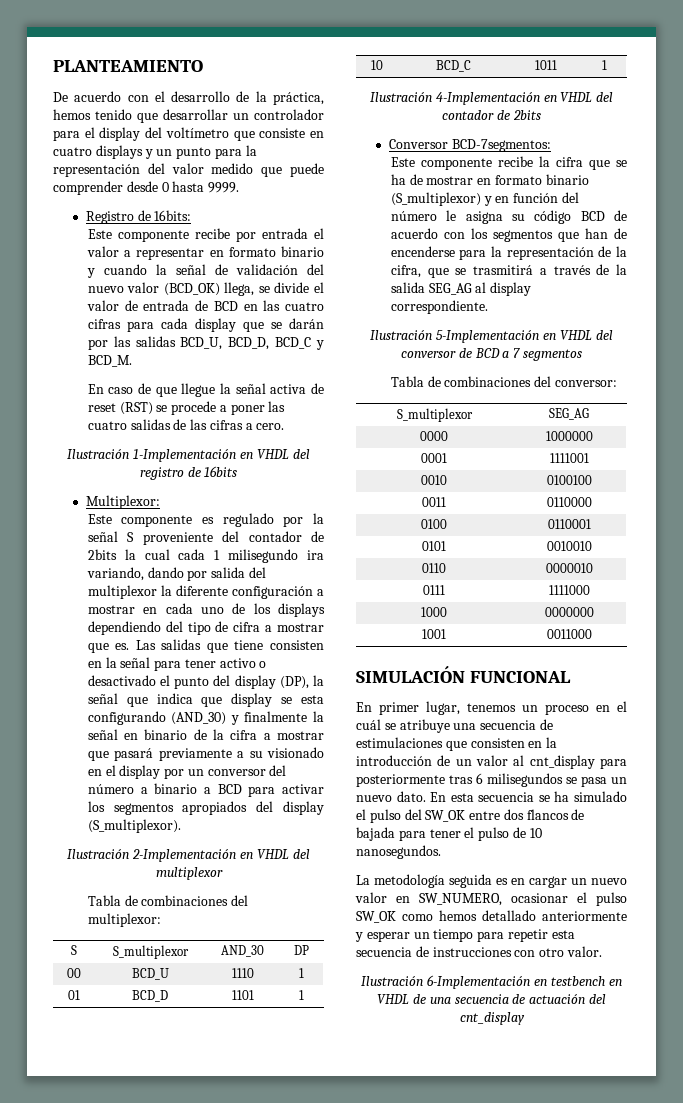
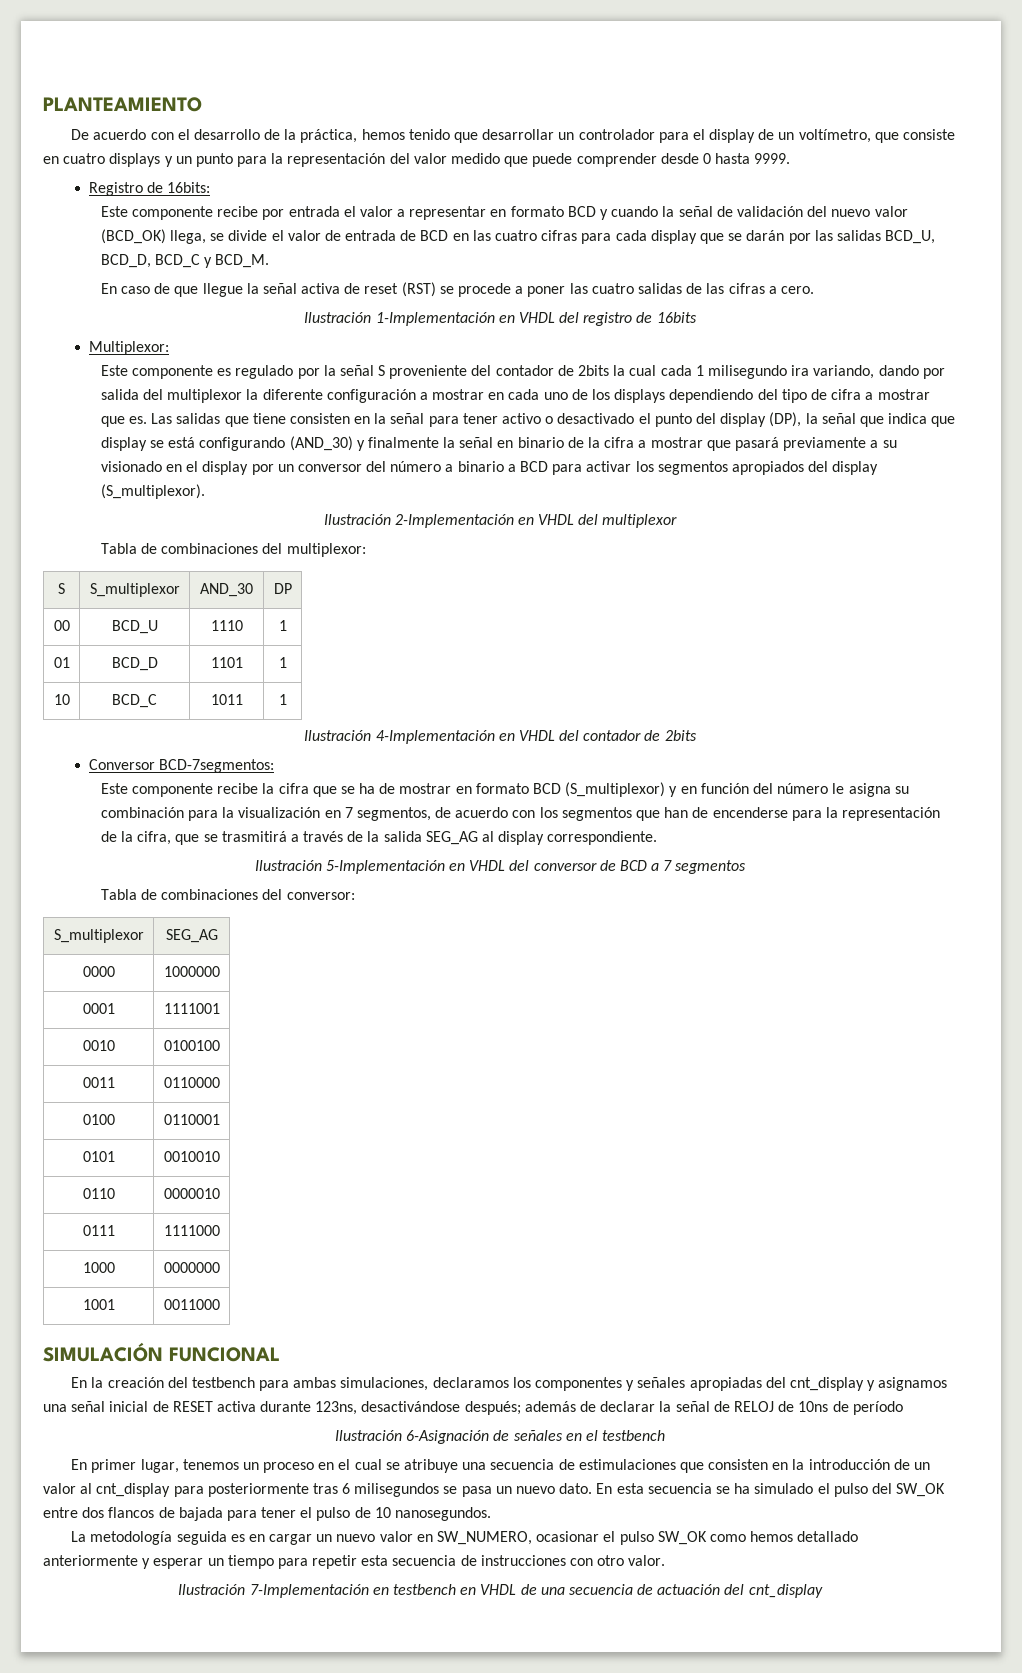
- De acuerdo con el desarrollo de la práctica, hemos tenido que desarrollar un controlador para el display del voltímetro que consiste en cuatro displays y un punto para la representación del valor medido que puede comprender desde 0 hasta 9999.
+ De acuerdo con el desarrollo de la práctica, hemos tenido que desarrollar un controlador para el display de un voltímetro, que consiste en cuatro displays y un punto para la representación del valor medido que puede comprender desde 0 hasta 9999.
- Este componente recibe por entrada el valor a representar en formato binario y cuando la señal de validación del nuevo valor (BCD_OK) llega, se divide el valor de entrada de BCD en las cuatro cifras para cada display que se darán por las salidas BCD_U, BCD_D, BCD_C y BCD_M.
+ Este componente recibe por entrada el valor a representar en formato BCD y cuando la señal de validación del nuevo valor (BCD_OK) llega, se divide el valor de entrada de BCD en las cuatro cifras para cada display que se darán por las salidas BCD_U, BCD_D, BCD_C y BCD_M.
- Las salidas que tiene consisten en la señal para tener activo o desactivado el punto del display (DP), la señal que indica que display se esta configurando (AND_30) y finalmente la señal en binario de la cifra a mostrar que pasará previamente a su visionado en el display por un conversor del número a binario a BCD para activar los segmentos apropiados del display (S_multiplexor).
+ Las salidas que tiene consisten en la señal para tener activo o desactivado el punto del display (DP), la señal que indica que display se está configurando (AND_30) y finalmente la señal en binario de la cifra a mostrar que pasará previamente a su visionado en el display por un conversor del número a binario a BCD para activar los segmentos apropiados del display (S_multiplexor).
- Este componente recibe la cifra que se ha de mostrar en formato binario (S_multiplexor) y en función del número le asigna su código BCD de acuerdo con los segmentos que han de encenderse para la representación de la cifra, que se trasmitirá a través de la salida SEG_AG al display correspondiente.
+ Este componente recibe la cifra que se ha de mostrar en formato BCD (S_multiplexor) y en función del número le asigna su combinación para la visualización en 7 segmentos, de acuerdo con los segmentos que han de encenderse para la representación de la cifra, que se trasmitirá a través de la salida SEG_AG al display correspondiente.
+ En la creación del testbench para ambas simulaciones, declaramos los componentes y señales apropiadas del cnt_display y asignamos una señal inicial de RESET activa durante 123ns, desactivándose después; además de declarar la señal de RELOJ de 10ns de período
+ Ilustración 6-Asignación de señales en el testbench
- En primer lugar, tenemos un proceso en el cuál se atribuye una secuencia de estimulaciones que consisten en la introducción de un valor al cnt_display para posteriormente tras 6 milisegundos se pasa un nuevo dato.
+ En primer lugar, tenemos un proceso en el cual se atribuye una secuencia de estimulaciones que consisten en la introducción de un valor al cnt_display para posteriormente tras 6 milisegundos se pasa un nuevo dato.
- Ilustración 6-Implementación en testbench en VHDL de una secuencia de actuación del cnt_display
+ Ilustración 7-Implementación en testbench en VHDL de una secuencia de actuación del cnt_display

